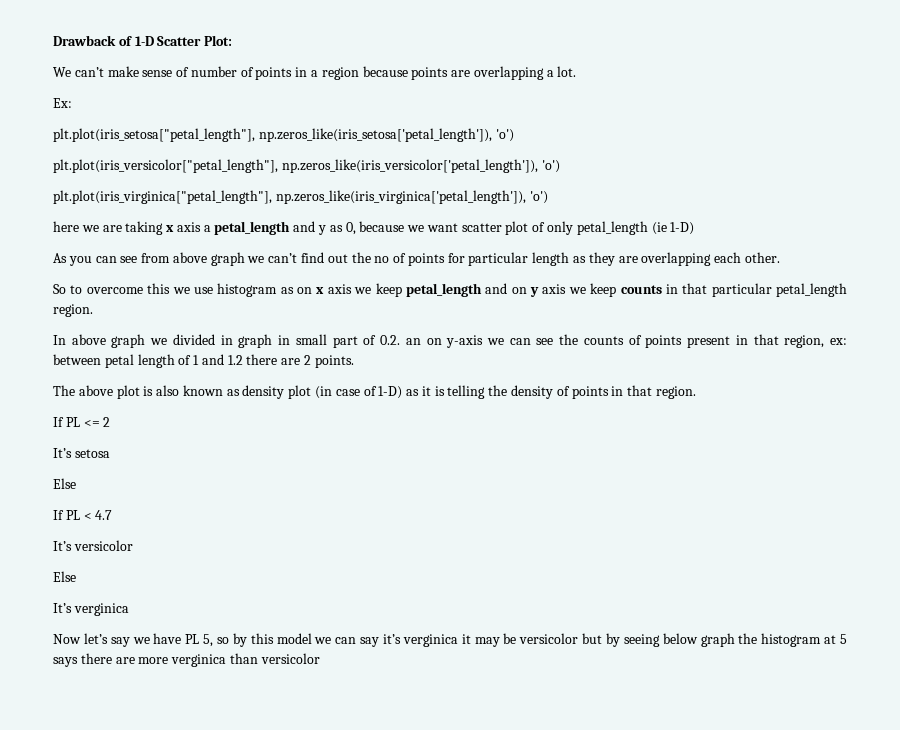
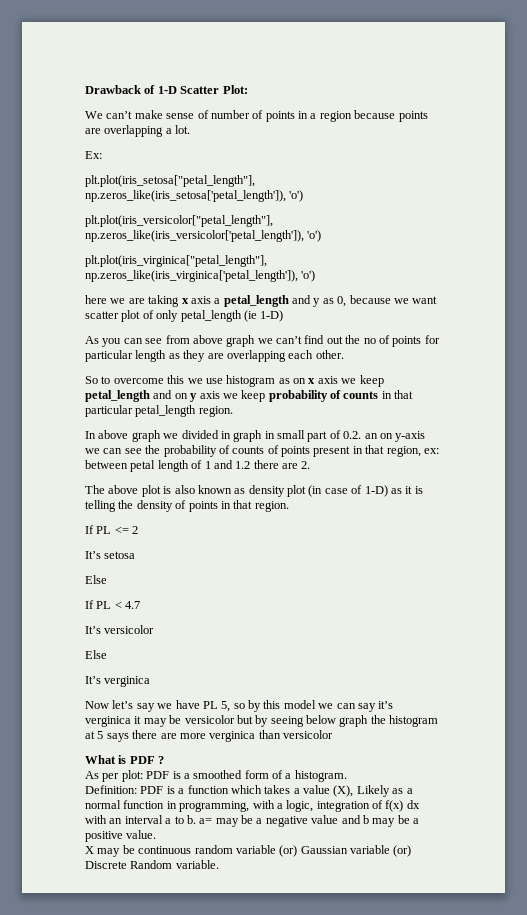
- So to overcome this we use histogram as on x axis we keep petal_length and on y axis we keep counts in that particular petal_length region.
+ So to overcome this we use histogram as on x axis we keep petal_length and on y axis we keep probability of counts in that particular petal_length region.
- In above graph we divided in graph in small part of 0.2. an on y-axis we can see the counts of points present in that region, ex: between petal length of 1 and 1.2 there are 2 points.
+ In above graph we divided in graph in small part of 0.2. an on y-axis we can see the probability of counts of points present in that region, ex: between petal length of 1 and 1.2 there are 2.
+ What is PDF ?
+ As per plot: PDF is a smoothed form of a histogram.
+ Definition: PDF is a function which takes a value (X), Likely as a normal function in programming, with a logic, integration of f(x) dx with an interval a to b. a= may be a negative value and b may be a positive value.
+ X may be continuous random variable (or) Gaussian variable (or) Discrete Random variable.

